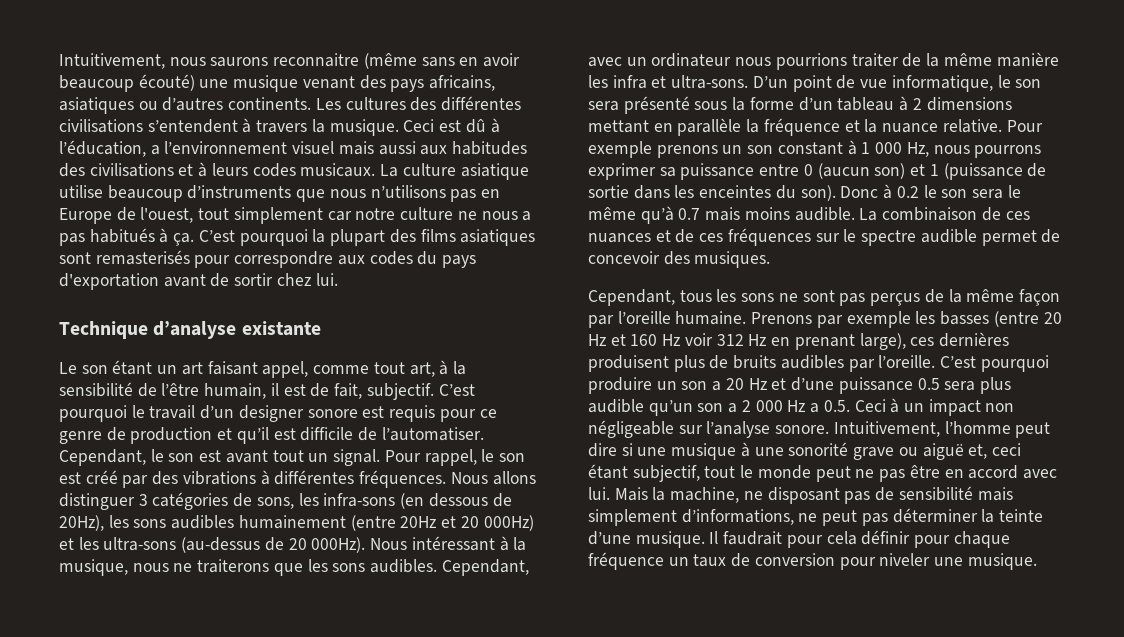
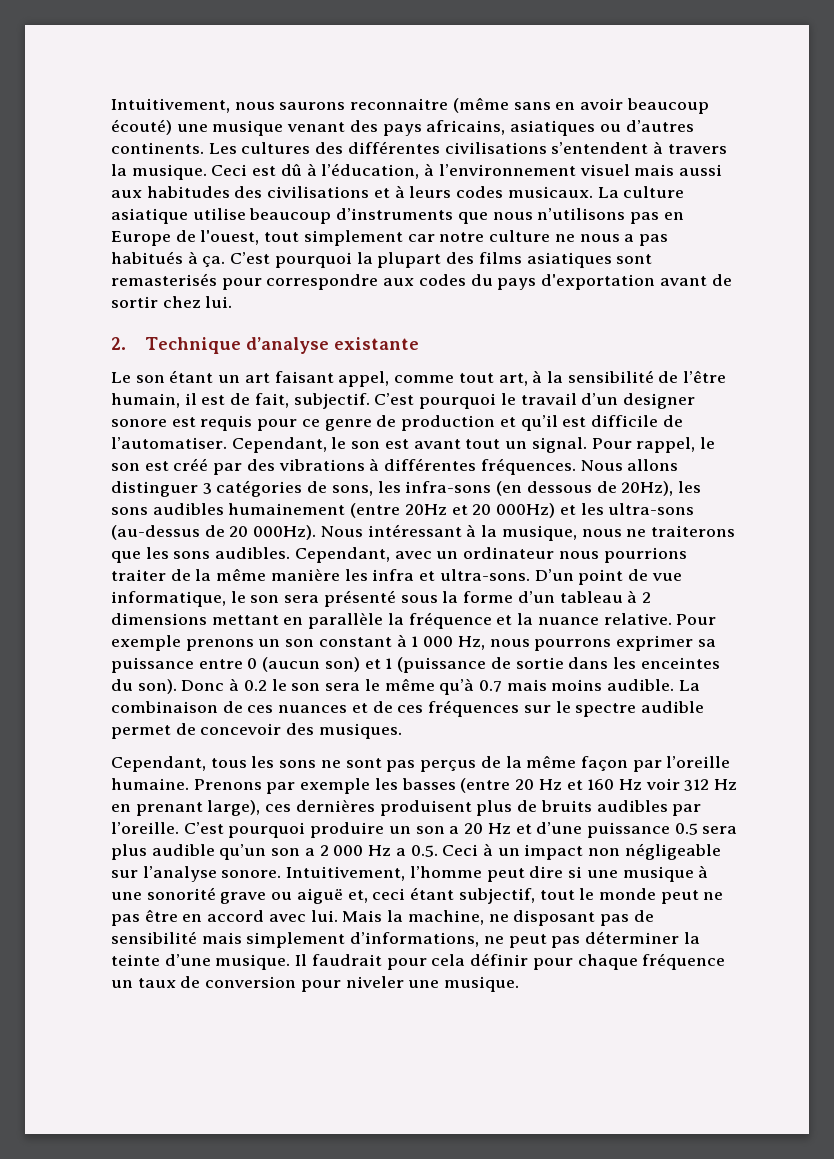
- Ceci est dû à l’éducation, a l’environnement visuel mais aussi aux habitudes des civilisations et à leurs codes musicaux.
+ Ceci est dû à l’éducation, à l’environnement visuel mais aussi aux habitudes des civilisations et à leurs codes musicaux.
- Technique d’analyse existante
+ 2. Technique d’analyse existante

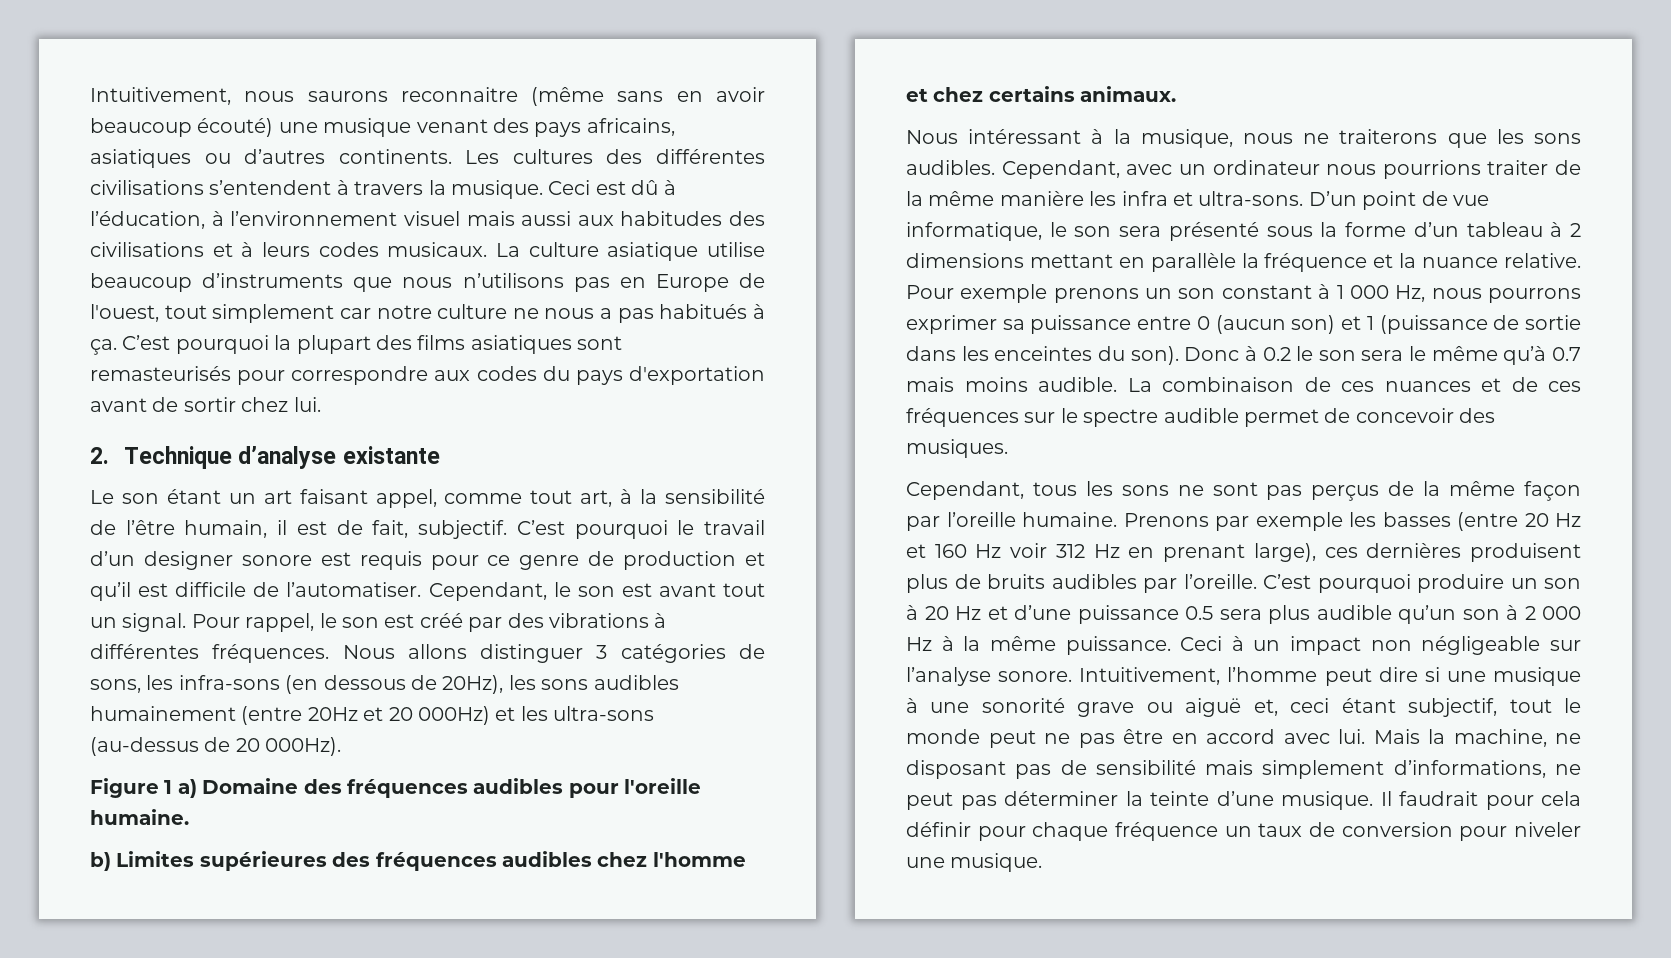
- C’est pourquoi la plupart des films asiatiques sont remasterisés pour correspondre aux codes du pays d'exportation avant de sortir chez lui.
+ C’est pourquoi la plupart des films asiatiques sont remasteurisés pour correspondre aux codes du pays d'exportation avant de sortir chez lui.
- Nous allons distinguer 3 catégories de sons, les infra-sons (en dessous de 20Hz), les sons audibles humainement (entre 20Hz et 20 000Hz) et les ultra-sons (au-dessus de 20 000Hz). Nous intéressant à la musique, nous ne traiterons que les sons audibles.
+ Nous allons distinguer 3 catégories de sons, les infra-sons (en dessous de 20Hz), les sons audibles humainement (entre 20Hz et 20 000Hz) et les ultra-sons (au-dessus de 20 000Hz).
+ Figure 1 a) Domaine des fréquences audibles pour l'oreille humaine.
+ b) Limites supérieures des fréquences audibles chez l'homme et chez certains animaux.
+ Nous intéressant à la musique, nous ne traiterons que les sons audibles.
- C’est pourquoi produire un son a 20 Hz et d’une puissance 0.5 sera plus audible qu’un son a 2 000 Hz a 0.5. Ceci à un impact non négligeable sur l’analyse sonore.
+ C’est pourquoi produire un son à 20 Hz et d’une puissance 0.5 sera plus audible qu’un son à 2 000 Hz à la même puissance. Ceci à un impact non négligeable sur l’analyse sonore.

